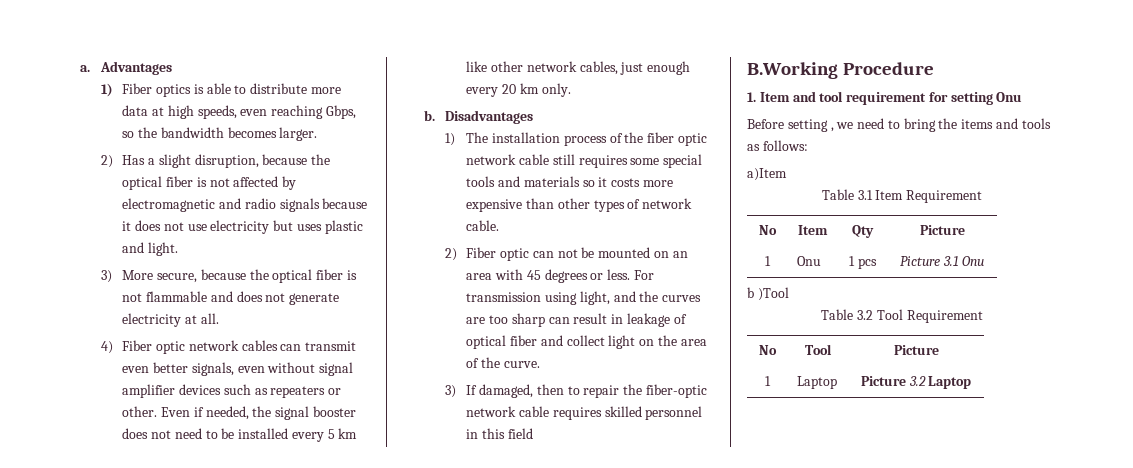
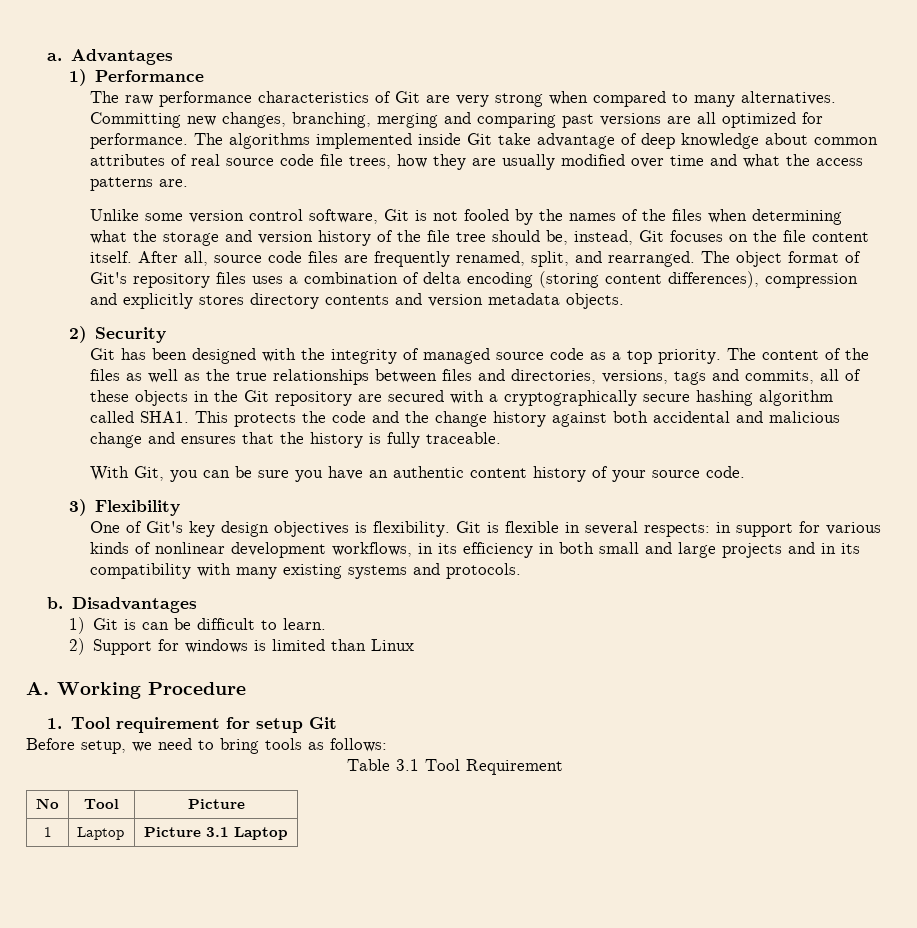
- 1) Fiber optics is able to distribute more data at high speeds, even reaching Gbps, so the bandwidth becomes larger.
- 2) Has a slight disruption, because the optical fiber is not affected by electromagnetic and radio signals because it does not use electricity but uses plastic and light.
- 3) More secure, because the optical fiber is not flammable and does not generate electricity at all.
- 4) Fiber optic network cables can transmit even better signals, even without signal amplifier devices such as repeaters or other. Even if needed, the signal booster does not need to be installed every 5 km like other network cables, just enough every 20 km only.
+ 1) Performance
+ The raw performance characteristics of Git are very strong when compared to many alternatives. Committing new changes, branching, merging and comparing past versions are all optimized for performance. The algorithms implemented inside Git take advantage of deep knowledge about common attributes of real source code file trees, how they are usually modified over time and what the access patterns are.
+ Unlike some version control software, Git is not fooled by the names of the files when determining what the storage and version history of the file tree should be, instead, Git focuses on the file content itself. After all, source code files are frequently renamed, split, and rearranged. The object format of Git's repository files uses a combination of delta encoding (storing content differences), compression and explicitly stores directory contents and version metadata objects.
+ 2) Security
+ Git has been designed with the integrity of managed source code as a top priority. The content of the files as well as the true relationships between files and directories, versions, tags and commits, all of these objects in the Git repository are secured with a cryptographically secure hashing algorithm called SHA1. This protects the code and the change history against both accidental and malicious change and ensures that the history is fully traceable.
+ With Git, you can be sure you have an authentic content history of your source code.
+ 3) Flexibility
+ One of Git's key design objectives is flexibility. Git is flexible in several respects: in support for various kinds of nonlinear development workflows, in its efficiency in both small and large projects and in its compatibility with many existing systems and protocols.
  b. Disadvantages
- 1) The installation process of the fiber optic network cable still requires some special tools and materials so it costs more expensive than other types of network cable.
- 2) Fiber optic can not be mounted on an area with 45 degrees or less. For transmission using light, and the curves are too sharp can result in leakage of optical fiber and collect light on the area of the curve.
- 3) If damaged, then to repair the fiber-optic network cable requires skilled personnel in this field
- B.Working Procedure
- 1. Item and tool requirement for setting Onu
+ 1) Git is can be difficult to learn.
+ 2) Support for windows is limited than Linux
+ A. Working Procedure
+ 1. Tool requirement for setup Git
- Before setting , we need to bring the items and tools as follows:
+ Before setup, we need to bring tools as follows:
- a)Item
- Table 3.1 Item Requirement
- No | Item | Qty | Picture
- 1 | Onu | 1 pcs | Picture 3.1 Onu
- b )Tool
- Table 3.2 Tool Requirement
+ Table 3.1 Tool Requirement
- 1 | Laptop | Picture 3.2 Laptop
+ 1 | Laptop | Picture 3.1 Laptop

